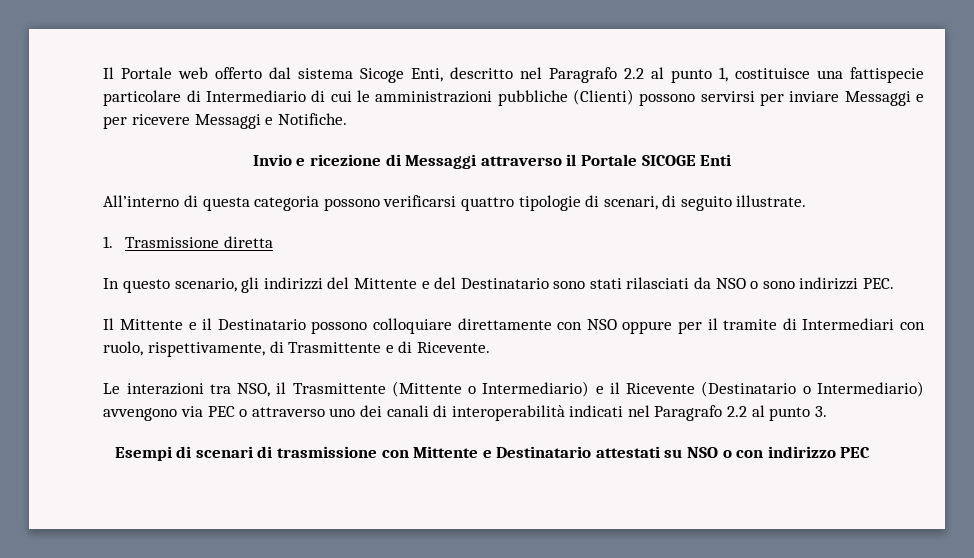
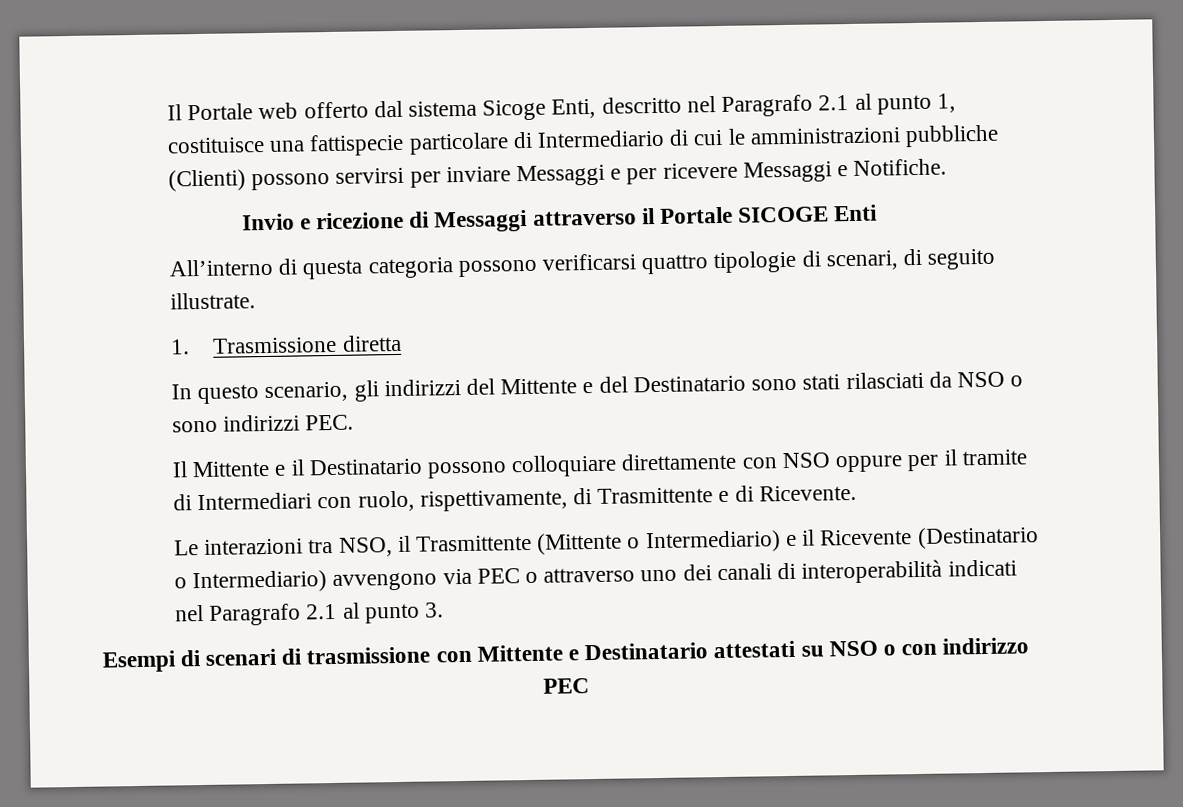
- Il Portale web offerto dal sistema Sicoge Enti, descritto nel Paragrafo 2.2 al punto 1, costituisce una fattispecie particolare di Intermediario di cui le amministrazioni pubbliche (Clienti) possono servirsi per inviare Messaggi e per ricevere Messaggi e Notifiche.
+ Il Portale web offerto dal sistema Sicoge Enti, descritto nel Paragrafo 2.1 al punto 1, costituisce una fattispecie particolare di Intermediario di cui le amministrazioni pubbliche (Clienti) possono servirsi per inviare Messaggi e per ricevere Messaggi e Notifiche.
- Le interazioni tra NSO, il Trasmittente (Mittente o Intermediario) e il Ricevente (Destinatario o Intermediario) avvengono via PEC o attraverso uno dei canali di interoperabilità indicati nel Paragrafo 2.2 al punto 3.
+ Le interazioni tra NSO, il Trasmittente (Mittente o Intermediario) e il Ricevente (Destinatario o Intermediario) avvengono via PEC o attraverso uno dei canali di interoperabilità indicati nel Paragrafo 2.1 al punto 3.

